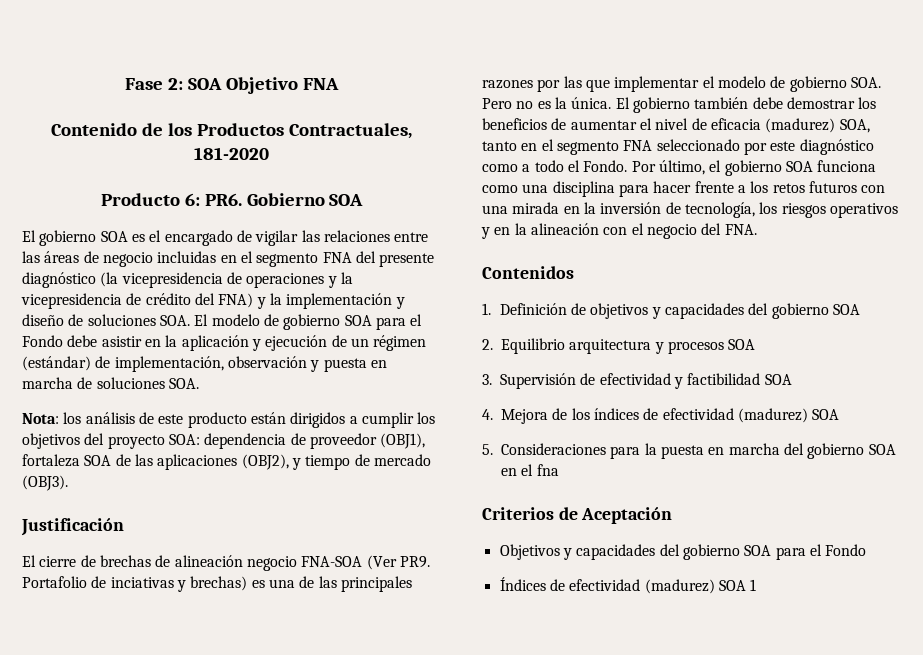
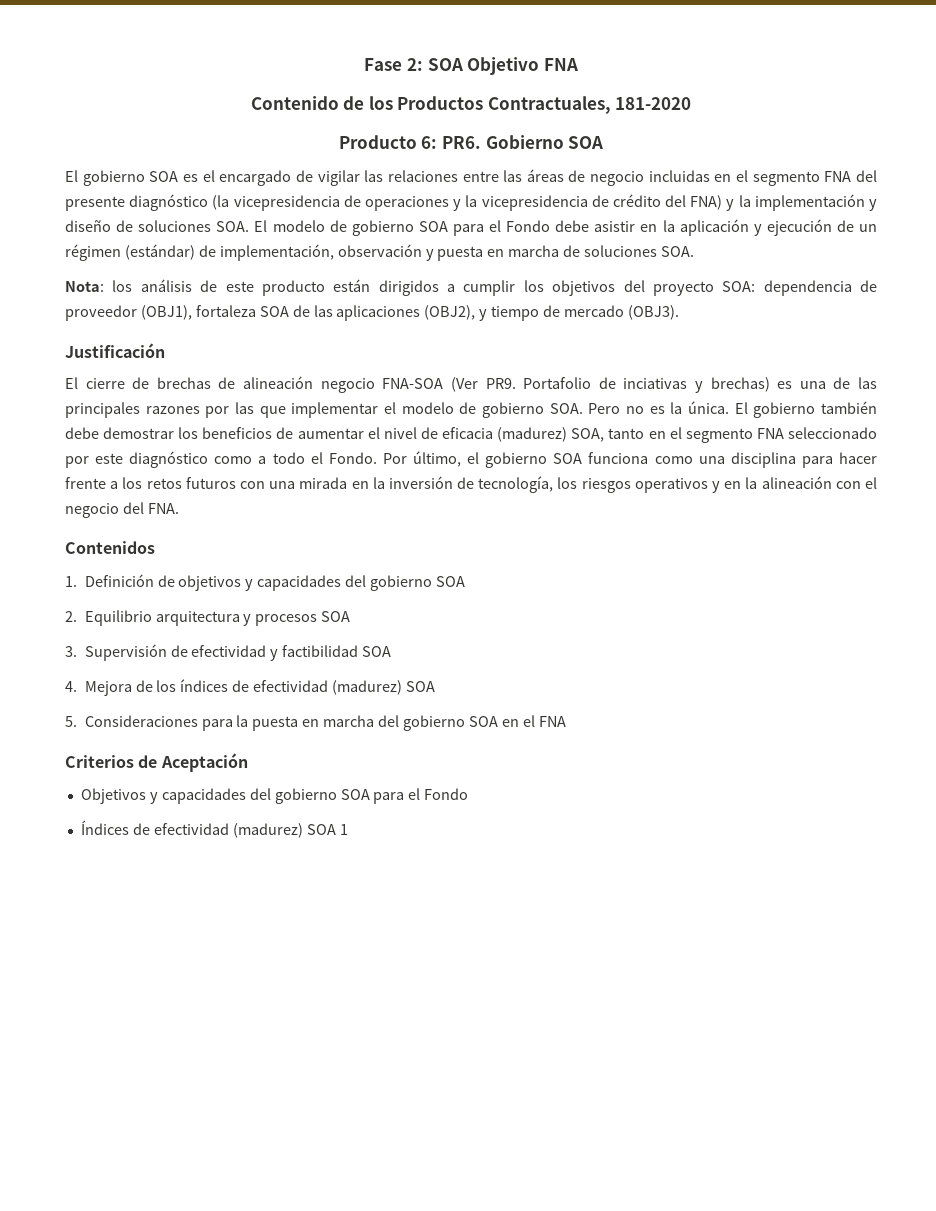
- 5. Consideraciones para la puesta en marcha del gobierno SOA en el fna
+ 5. Consideraciones para la puesta en marcha del gobierno SOA en el FNA

